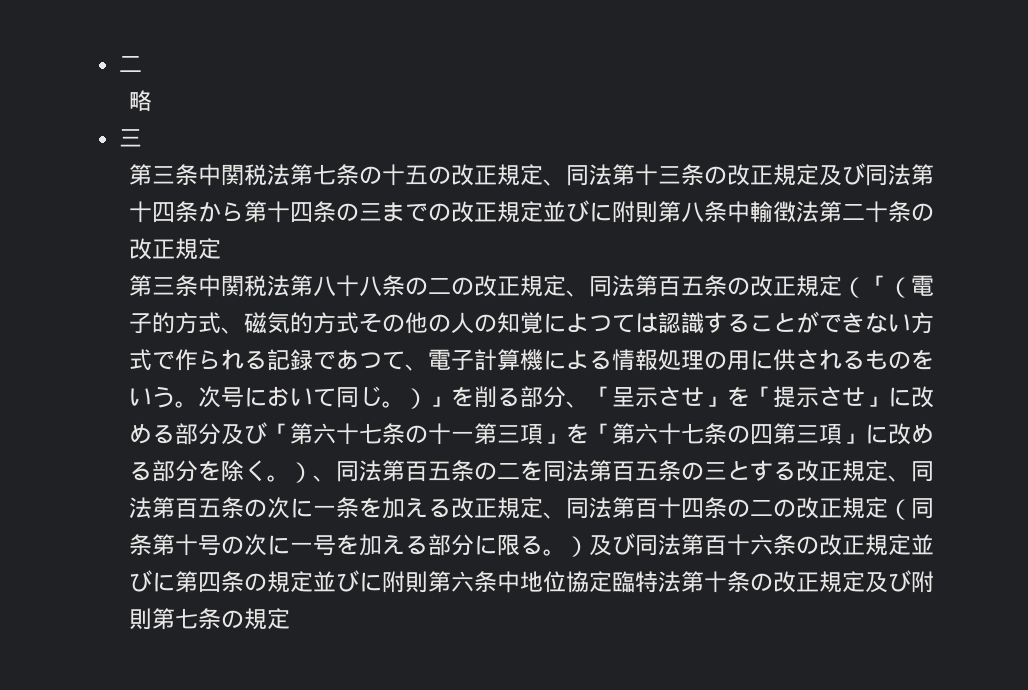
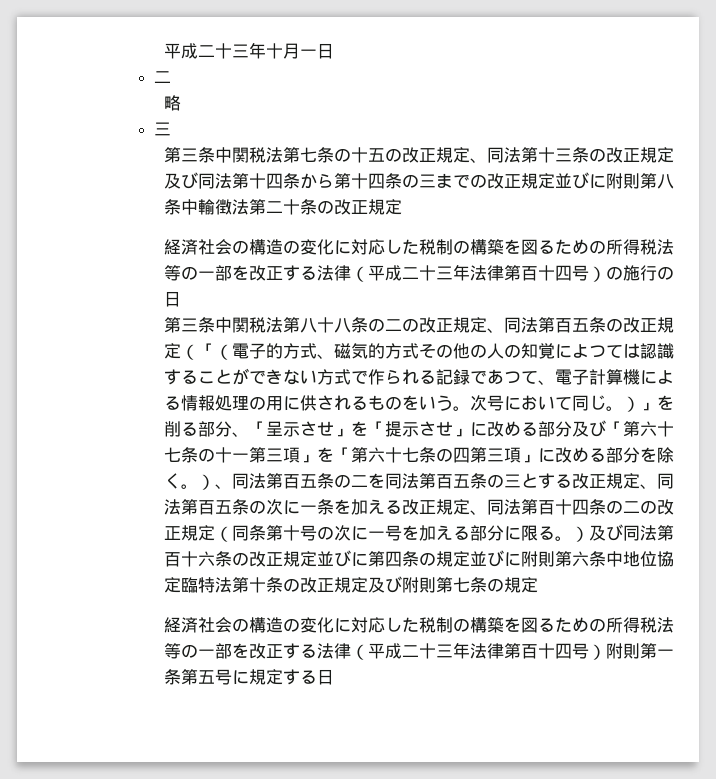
+ 平成二十三年十月一日
+ 経済社会の構造の変化に対応した税制の構築を図るための所得税法等の一部を改正する法律（平成二十三年法律第百十四号）の施行の日
+ 経済社会の構造の変化に対応した税制の構築を図るための所得税法等の一部を改正する法律（平成二十三年法律第百十四号）附則第一条第五号に規定する日

